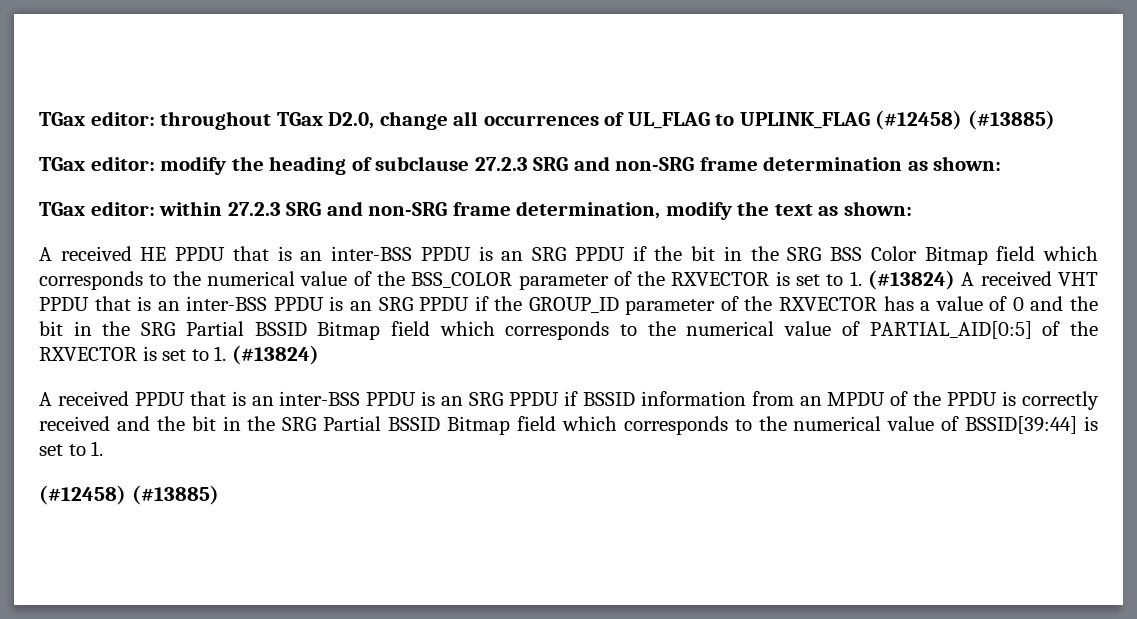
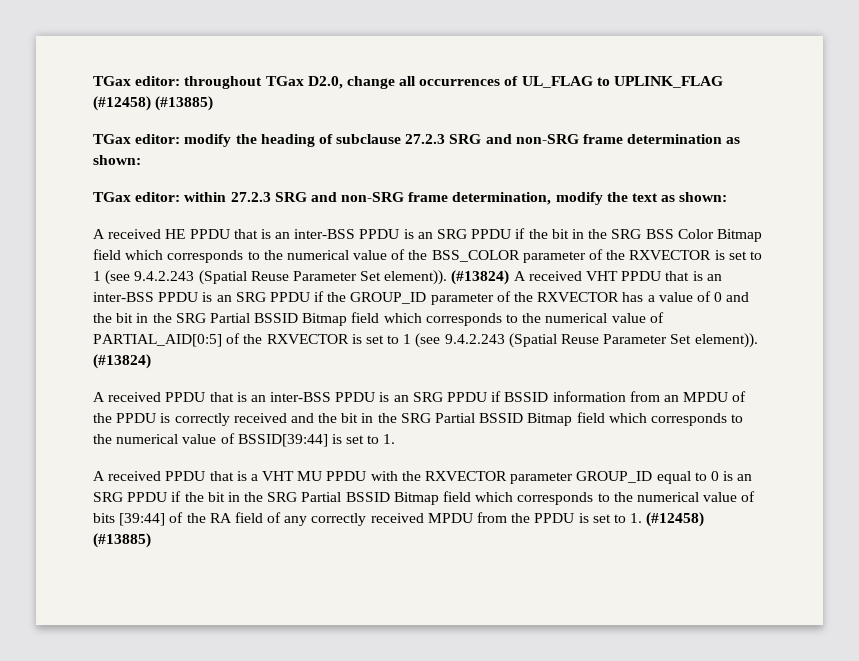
- A received HE PPDU that is an inter-BSS PPDU is an SRG PPDU if the bit in the SRG BSS Color Bitmap field which corresponds to the numerical value of the BSS_COLOR parameter of the RXVECTOR is set to 1. (#13824) A received VHT PPDU that is an inter-BSS PPDU is an SRG PPDU if the GROUP_ID parameter of the RXVECTOR has a value of 0 and the bit in the SRG Partial BSSID Bitmap field which corresponds to the numerical value of PARTIAL_AID[0:5] of the RXVECTOR is set to 1. (#13824)
+ A received HE PPDU that is an inter-BSS PPDU is an SRG PPDU if the bit in the SRG BSS Color Bitmap field which corresponds to the numerical value of the BSS_COLOR parameter of the RXVECTOR is set to 1 (see 9.4.2.243 (Spatial Reuse Parameter Set element)). (#13824) A received VHT PPDU that is an inter-BSS PPDU is an SRG PPDU if the GROUP_ID parameter of the RXVECTOR has a value of 0 and the bit in the SRG Partial BSSID Bitmap field which corresponds to the numerical value of PARTIAL_AID[0:5] of the RXVECTOR is set to 1 (see 9.4.2.243 (Spatial Reuse Parameter Set element)). (#13824)
  A received PPDU that is an inter-BSS PPDU is an SRG PPDU if BSSID information from an MPDU of the PPDU is correctly received and the bit in the SRG Partial BSSID Bitmap field which corresponds to the numerical value of BSSID[39:44] is set to 1.
- (#12458) (#13885)
+ A received PPDU that is a VHT MU PPDU with the RXVECTOR parameter GROUP_ID equal to 0 is an SRG PPDU if the bit in the SRG Partial BSSID Bitmap field which corresponds to the numerical value of bits [39:44] of the RA field of any correctly received MPDU from the PPDU is set to 1. (#12458) (#13885)

